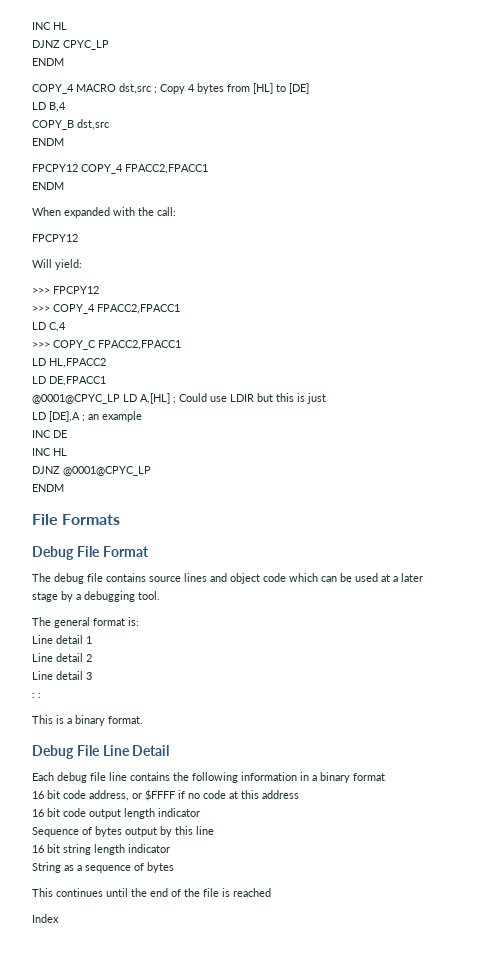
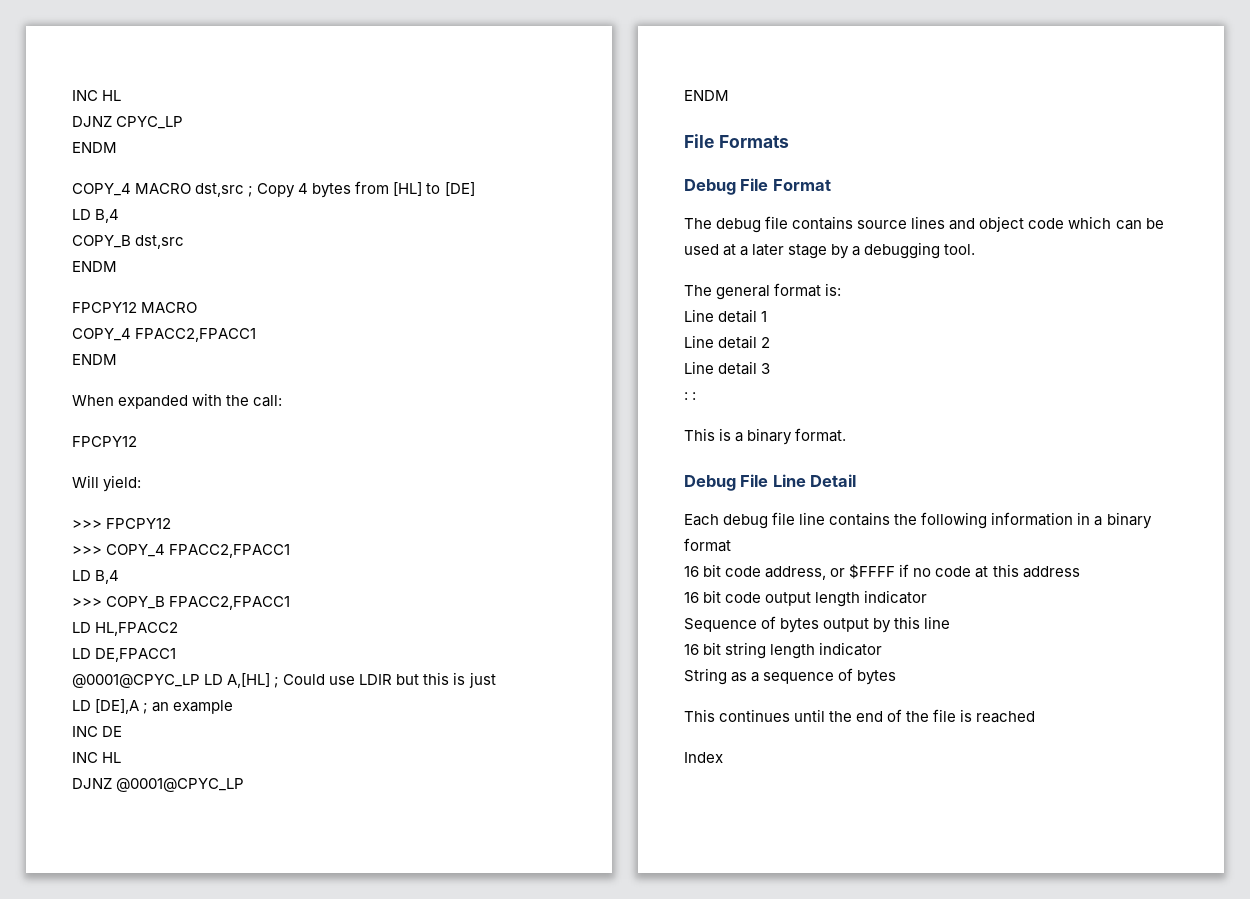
- FPCPY12 COPY_4 FPACC2,FPACC1
+ FPCPY12 MACRO
+ COPY_4 FPACC2,FPACC1
  >>> COPY_4 FPACC2,FPACC1
- LD C,4
- >>> COPY_C FPACC2,FPACC1
+ LD B,4
+ >>> COPY_B FPACC2,FPACC1

